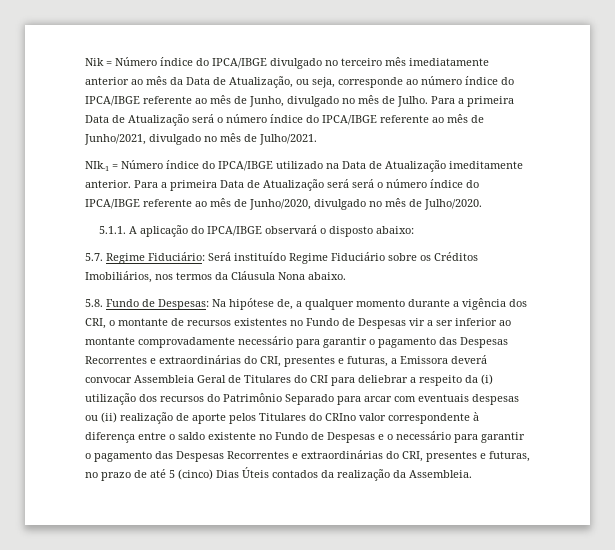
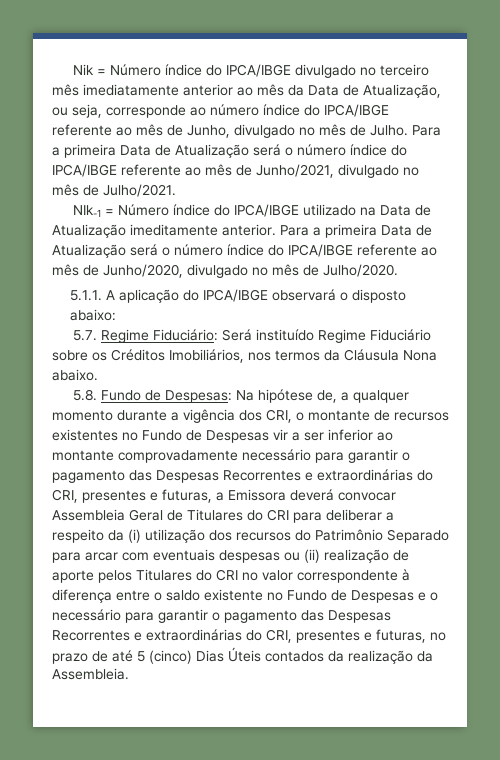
- Para a primeira Data de Atualização será será o número índice do IPCA/IBGE referente ao mês de Junho/2020, divulgado no mês de Julho/2020.
+ Para a primeira Data de Atualização será o número índice do IPCA/IBGE referente ao mês de Junho/2020, divulgado no mês de Julho/2020.
- Na hipótese de, a qualquer momento durante a vigência dos CRI, o montante de recursos existentes no Fundo de Despesas vir a ser inferior ao montante comprovadamente necessário para garantir o pagamento das Despesas Recorrentes e extraordinárias do CRI, presentes e futuras, a Emissora deverá convocar Assembleia Geral de Titulares do CRI para deliebrar a respeito da (i) utilização dos recursos do Patrimônio Separado para arcar com eventuais despesas ou (ii) realização de aporte pelos Titulares do CRIno valor correspondente à diferença entre o saldo existente no Fundo de Despesas e o necessário para garantir o pagamento das Despesas Recorrentes e extraordinárias do CRI, presentes e futuras, no prazo de até 5 (cinco) Dias Úteis contados da realização da Assembleia.
+ Na hipótese de, a qualquer momento durante a vigência dos CRI, o montante de recursos existentes no Fundo de Despesas vir a ser inferior ao montante comprovadamente necessário para garantir o pagamento das Despesas Recorrentes e extraordinárias do CRI, presentes e futuras, a Emissora deverá convocar Assembleia Geral de Titulares do CRI para deliberar a respeito da (i) utilização dos recursos do Patrimônio Separado para arcar com eventuais despesas ou (ii) realização de aporte pelos Titulares do CRI no valor correspondente à diferença entre o saldo existente no Fundo de Despesas e o necessário para garantir o pagamento das Despesas Recorrentes e extraordinárias do CRI, presentes e futuras, no prazo de até 5 (cinco) Dias Úteis contados da realização da Assembleia.

